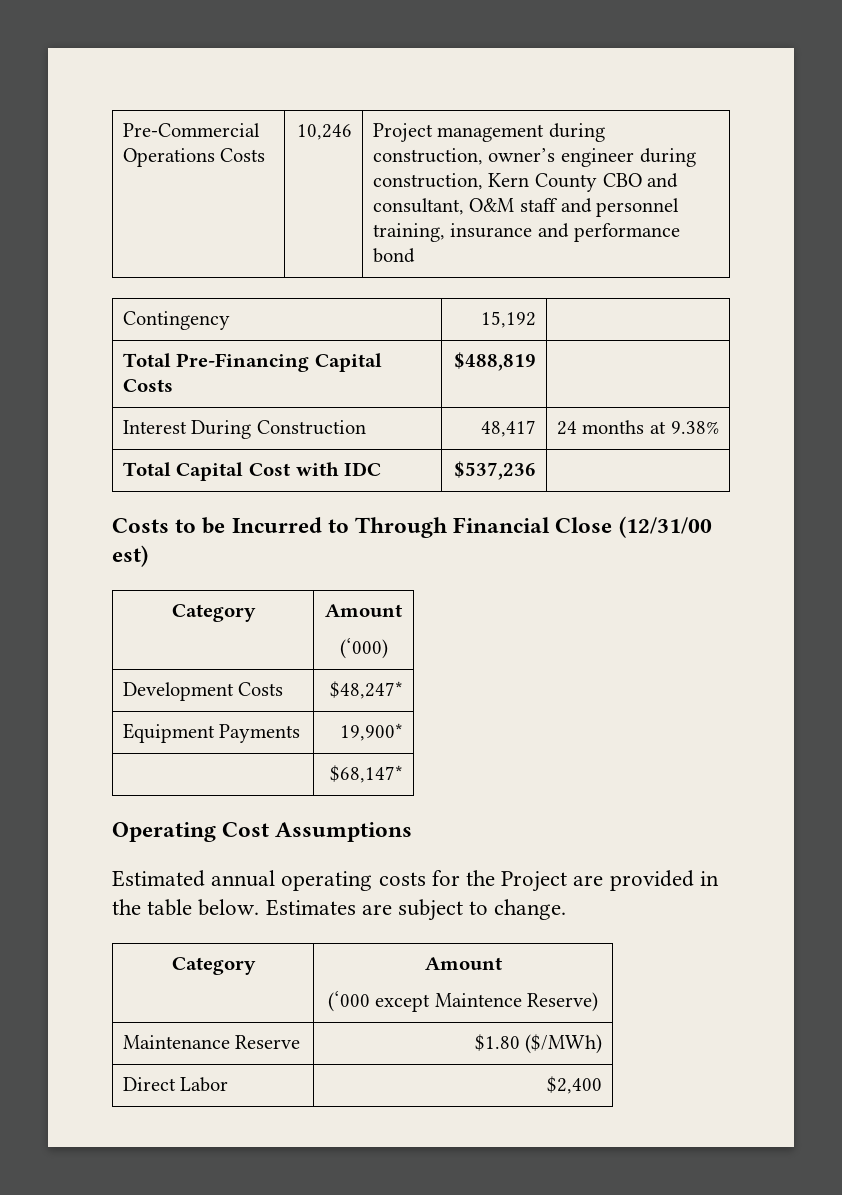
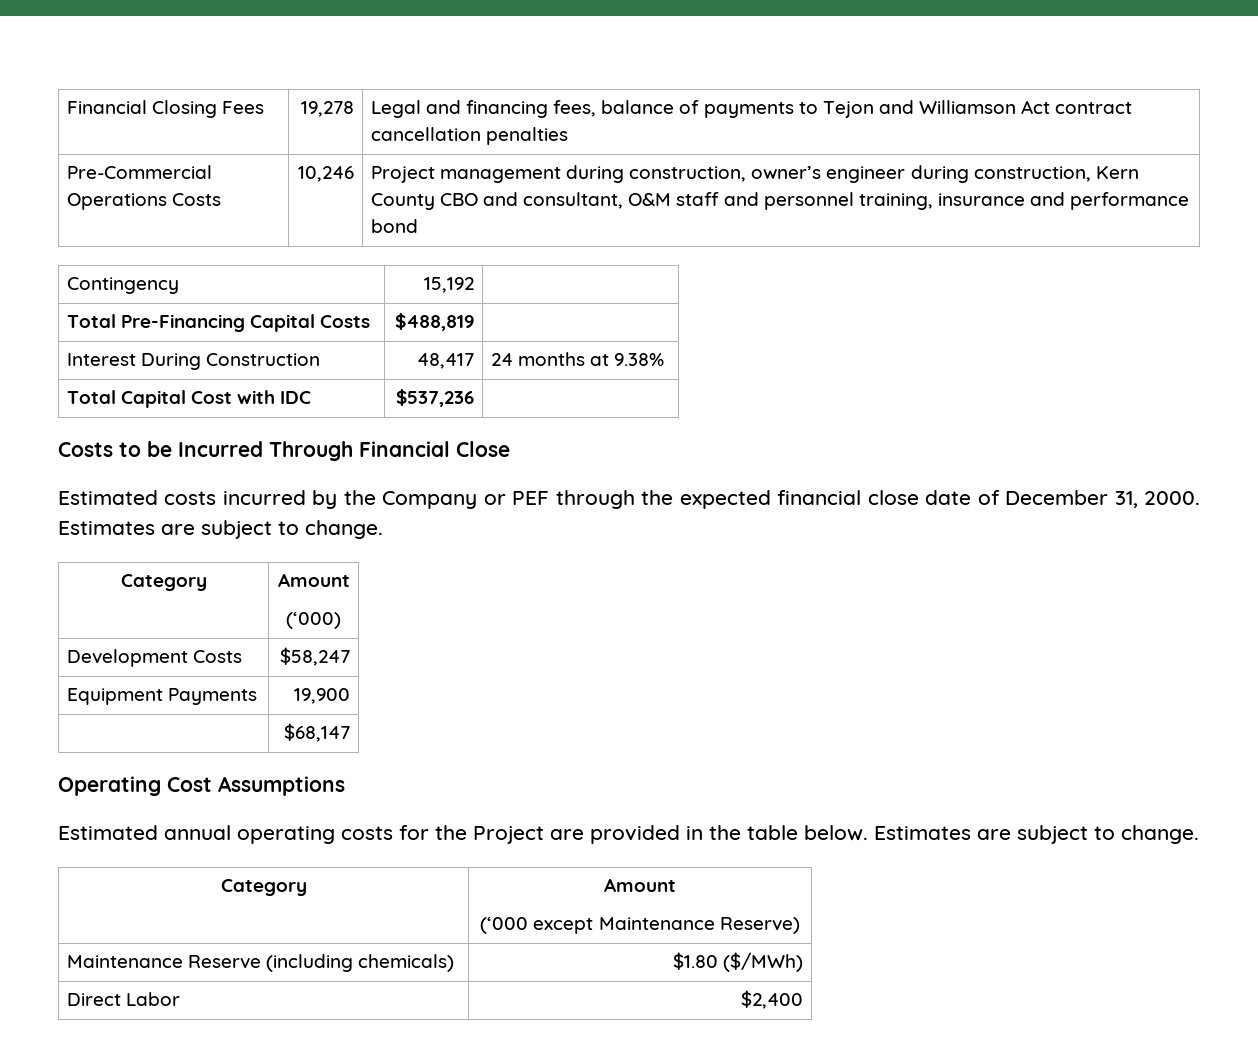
+ Financial Closing Fees | 19,278 | Legal and financing fees, balance of payments to Tejon and Williamson Act contract cancellation penalties
- Costs to be Incurred to Through Financial Close (12/31/00 est)
+ Costs to be Incurred Through Financial Close
+ Estimated costs incurred by the Company or PEF through the expected financial close date of December 31, 2000. Estimates are subject to change.
- Development Costs | $48,247*
+ Development Costs | $58,247
- Equipment Payments | 19,900*
- | $68,147*
+ Equipment Payments | 19,900
+ | $68,147
  Estimated annual operating costs for the Project are provided in the table below. Estimates are subject to change.
  Category | Amount
- (‘000 except Maintence Reserve)
+ (‘000 except Maintenance Reserve)
- Maintenance Reserve | $1.80 ($/MWh)
+ Maintenance Reserve (including chemicals) | $1.80 ($/MWh)

